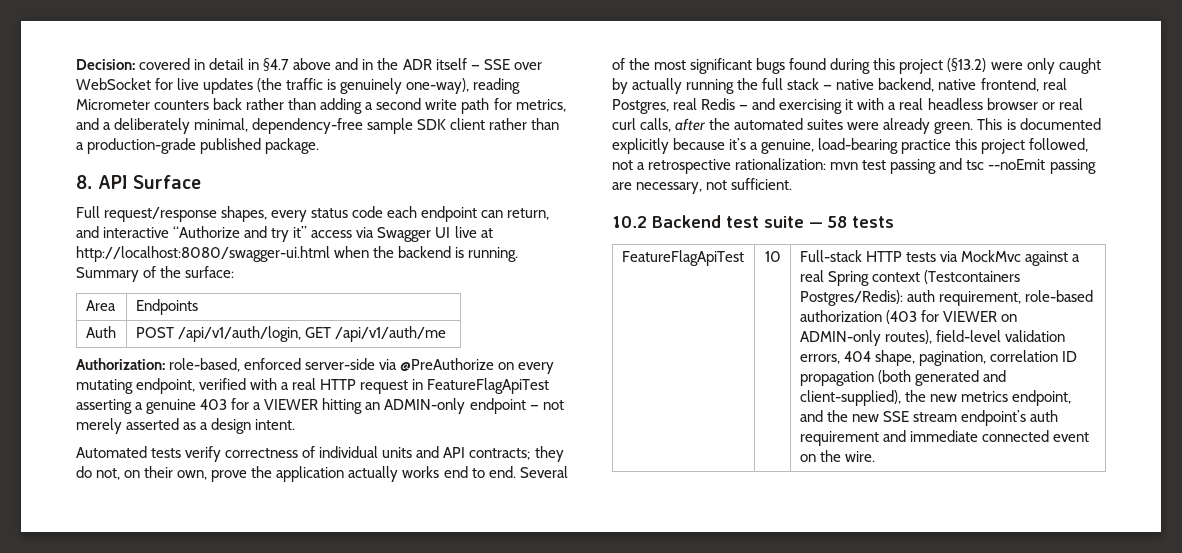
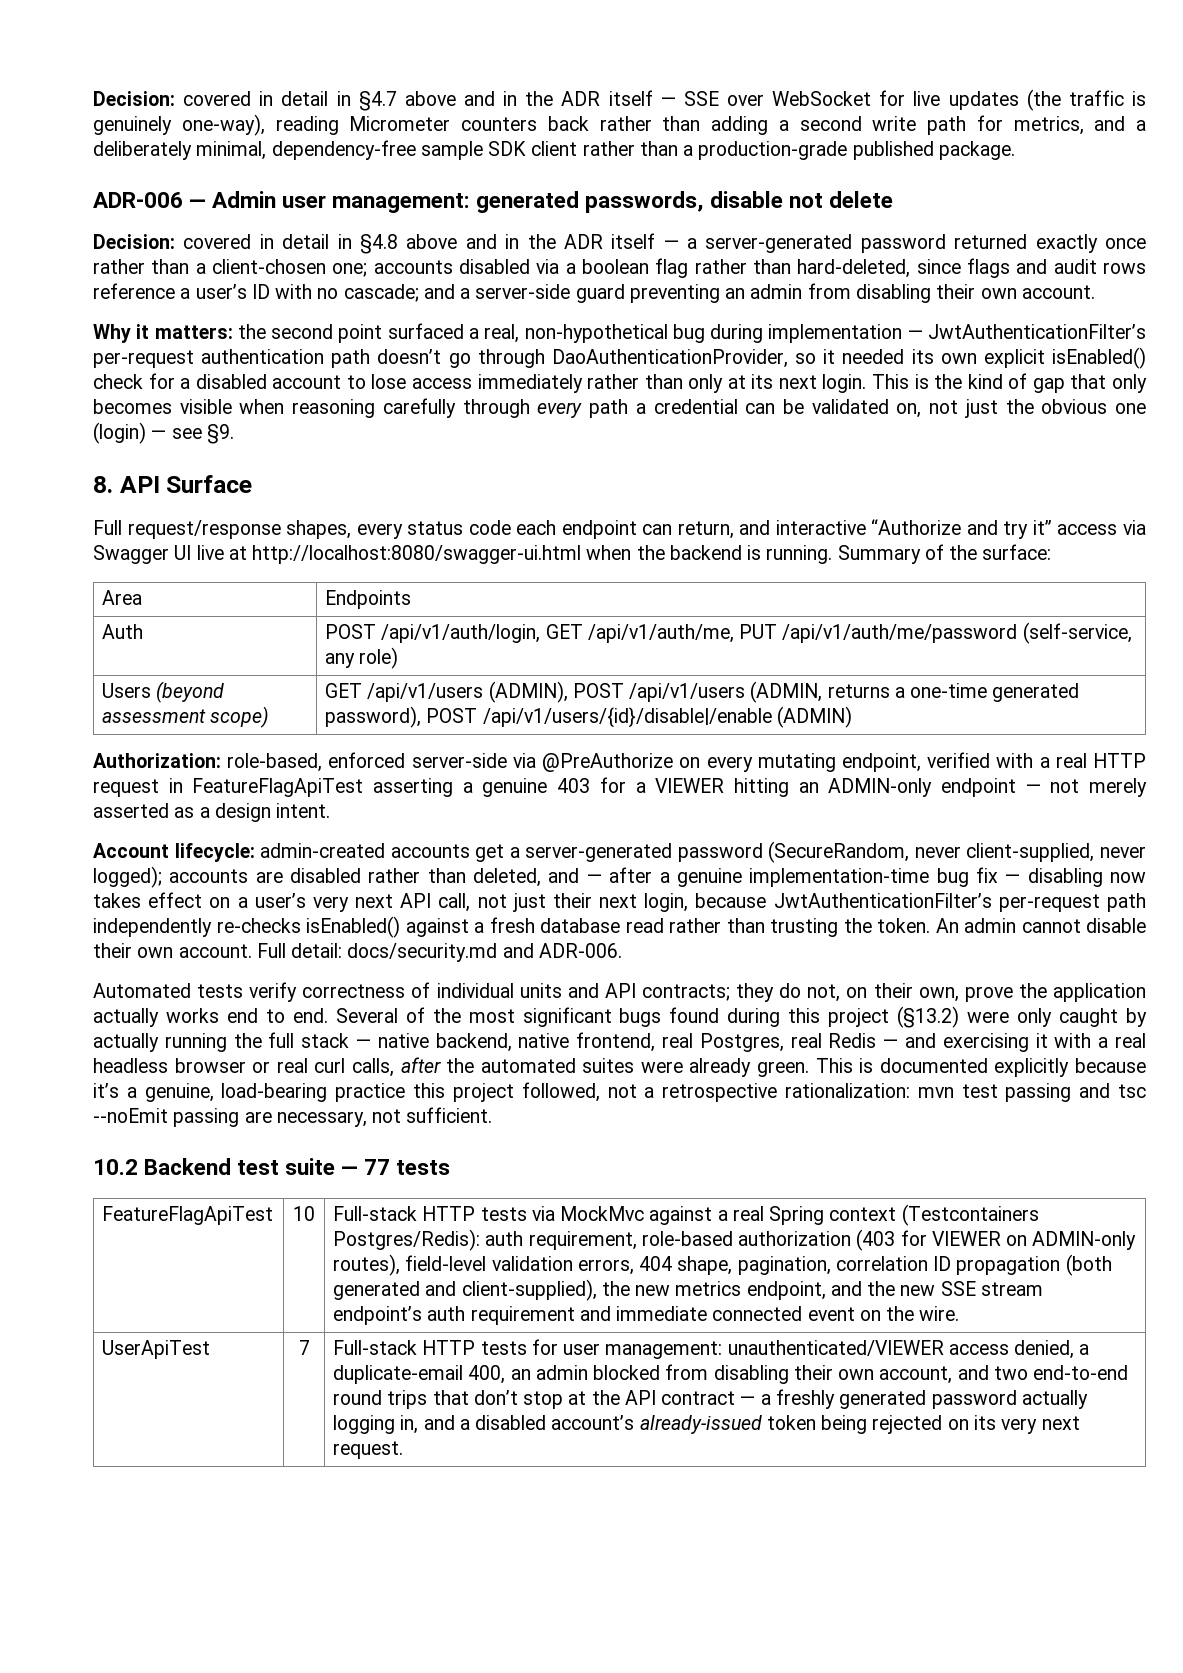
+ ADR-006 — Admin user management: generated passwords, disable not delete
+ Decision: covered in detail in §4.8 above and in the ADR itself — a server-generated password returned exactly once rather than a client-chosen one; accounts disabled via a boolean flag rather than hard-deleted, since flags and audit rows reference a user’s ID with no cascade; and a server-side guard preventing an admin from disabling their own account.
+ Why it matters: the second point surfaced a real, non-hypothetical bug during implementation — JwtAuthenticationFilter’s per-request authentication path doesn’t go through DaoAuthenticationProvider, so it needed its own explicit isEnabled() check for a disabled account to lose access immediately rather than only at its next login. This is the kind of gap that only becomes visible when reasoning carefully through every path a credential can be validated on, not just the obvious one (login) — see §9.
- Auth | POST /api/v1/auth/login, GET /api/v1/auth/me
+ Auth | POST /api/v1/auth/login, GET /api/v1/auth/me, PUT /api/v1/auth/me/password (self-service, any role)
+ Users (beyond assessment scope) | GET /api/v1/users (ADMIN), POST /api/v1/users (ADMIN, returns a one-time generated password), POST /api/v1/users/{id}/disable|/enable (ADMIN)
+ Account lifecycle: admin-created accounts get a server-generated password (SecureRandom, never client-supplied, never logged); accounts are disabled rather than deleted, and — after a genuine implementation-time bug fix — disabling now takes effect on a user’s very next API call, not just their next login, because JwtAuthenticationFilter’s per-request path independently re-checks isEnabled() against a fresh database read rather than trusting the token. An admin cannot disable their own account. Full detail: docs/security.md and ADR-006.
- 10.2 Backend test suite — 58 tests
+ 10.2 Backend test suite — 77 tests
+ UserApiTest | 7 | Full-stack HTTP tests for user management: unauthenticated/VIEWER access denied, a duplicate-email 400, an admin blocked from disabling their own account, and two end-to-end round trips that don’t stop at the API contract — a freshly generated password actually logging in, and a disabled account’s already-issued token being rejected on its very next request.

